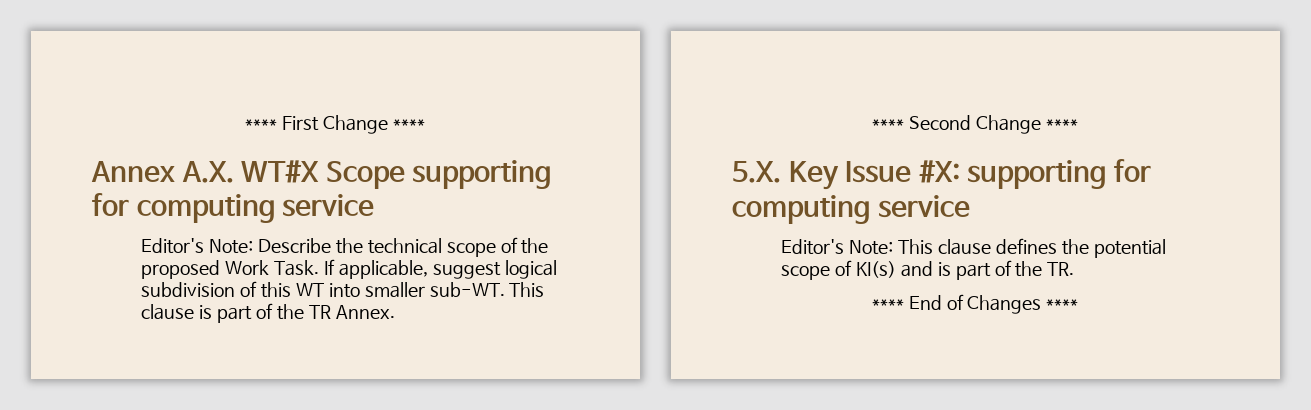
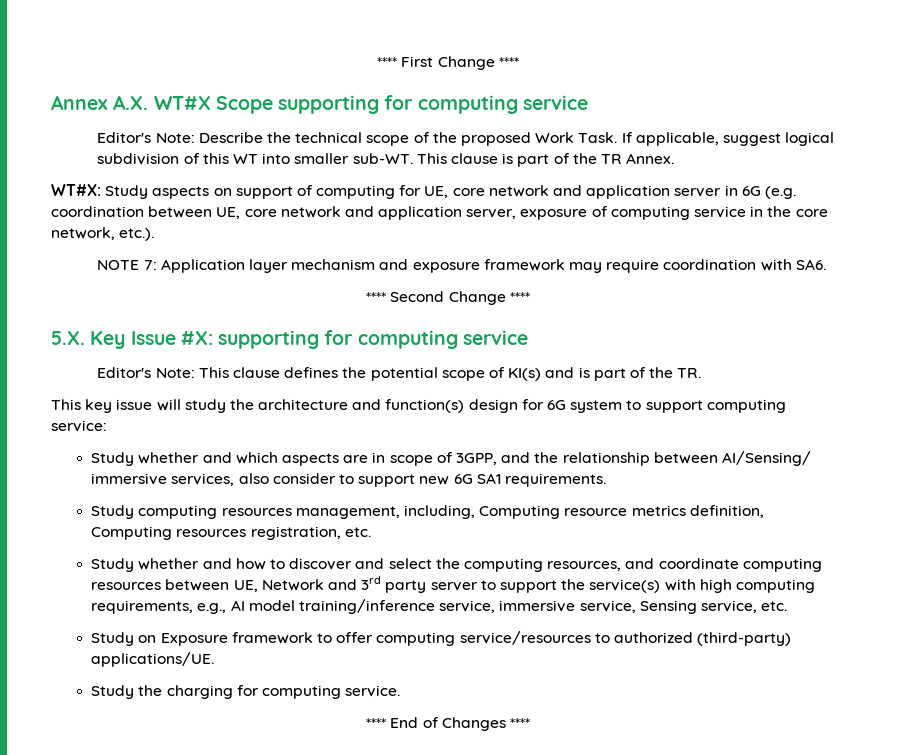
+ WT#X: Study aspects on support of computing for UE, core network and application server in 6G (e.g. coordination between UE, core network and application server, exposure of computing service in the core network, etc.).
+ NOTE 7: Application layer mechanism and exposure framework may require coordination with SA6.
+ This key issue will study the architecture and function(s) design for 6G system to support computing service:
+ Study whether and which aspects are in scope of 3GPP, and the relationship between AI/Sensing/ immersive services, also consider to support new 6G SA1 requirements.
+ Study computing resources management, including, Computing resource metrics definition, Computing resources registration, etc.
+ Study whether and how to discover and select the computing resources, and coordinate computing resources between UE, Network and 3rd party server to support the service(s) with high computing requirements, e.g., AI model training/inference service, immersive service, Sensing service, etc.
+ Study on Exposure framework to offer computing service/resources to authorized (third-party) applications/UE.
+ Study the charging for computing service.

